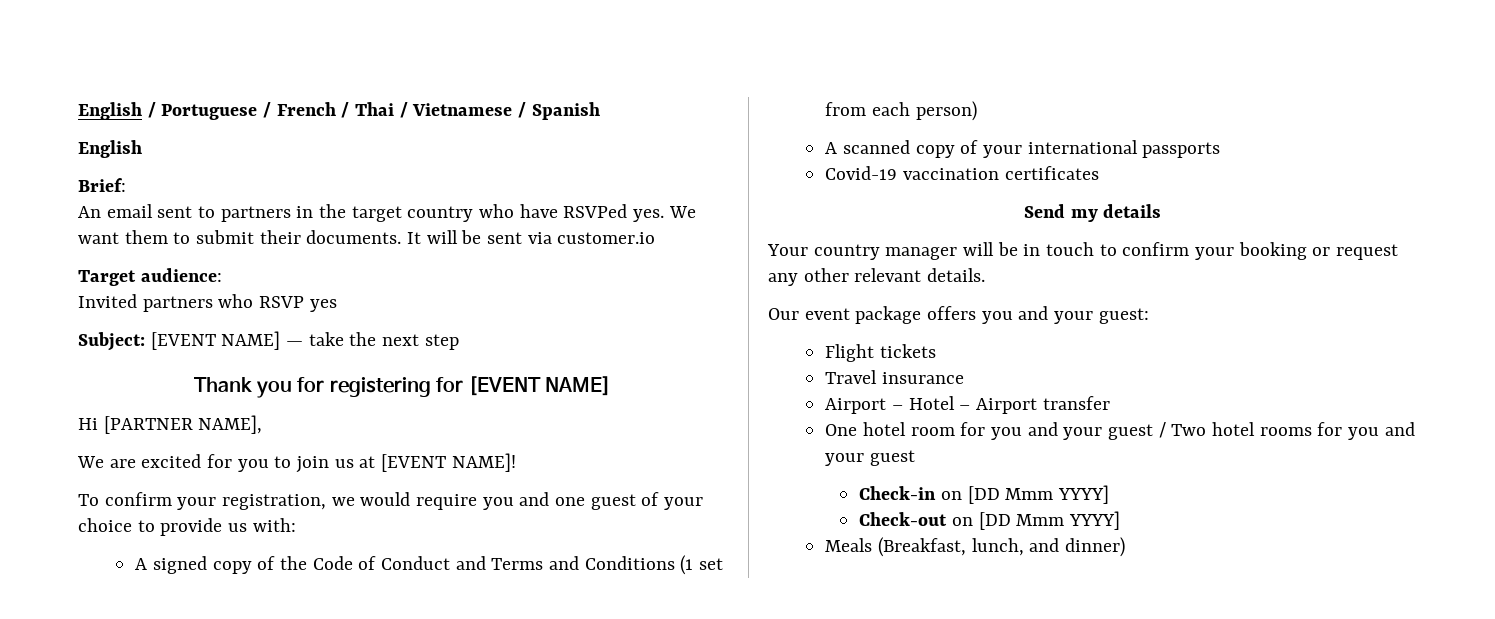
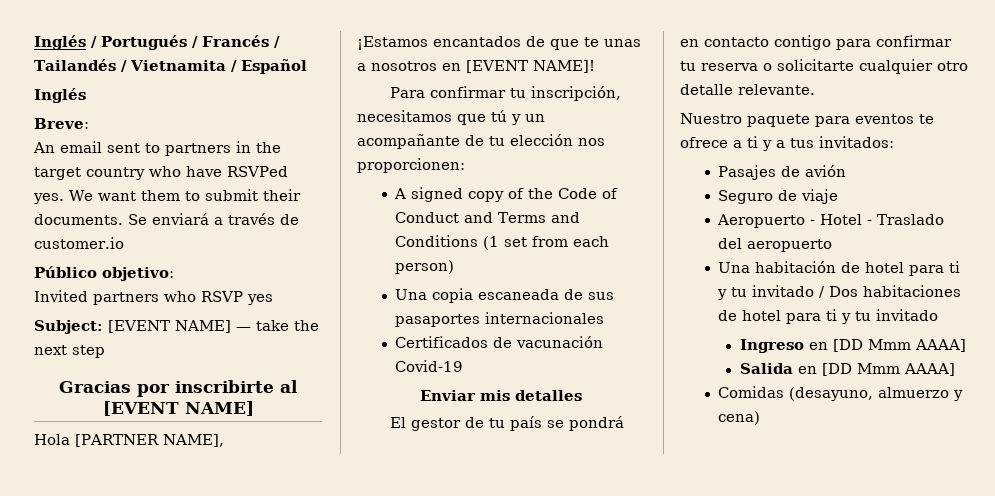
- English / Portuguese / French / Thai / Vietnamese / Spanish
- English
- Brief:
+ Inglés / Portugués / Francés / Tailandés / Vietnamita / Español
+ Inglés
+ Breve:
- It will be sent via customer.io
+ Se enviará a través de customer.io
- Target audience:
+ Público objetivo:
- Thank you for registering for [EVENT NAME]
+ Gracias por inscribirte al [EVENT NAME]
- Hi [PARTNER NAME],
+ Hola [PARTNER NAME],
- We are excited for you to join us at [EVENT NAME]!
- To confirm your registration, we would require you and one guest of your choice to provide us with:
+ ¡Estamos encantados de que te unas a nosotros en [EVENT NAME]!
+ Para confirmar tu inscripción, necesitamos que tú y un acompañante de tu elección nos proporcionen:
- A scanned copy of your international passports
- Covid-19 vaccination certificates
- Send my details
- Your country manager will be in touch to confirm your booking or request any other relevant details.
- Our event package offers you and your guest:
- Flight tickets
- Travel insurance
- Airport – Hotel – Airport transfer
- One hotel room for you and your guest / Two hotel rooms for you and your guest
- Check-in on [DD Mmm YYYY]
- Check-out on [DD Mmm YYYY]
- Meals (Breakfast, lunch, and dinner)
+ Una copia escaneada de sus pasaportes internacionales
+ Certificados de vacunación Covid-19
+ Enviar mis detalles
+ El gestor de tu país se pondrá en contacto contigo para confirmar tu reserva o solicitarte cualquier otro detalle relevante.
+ Nuestro paquete para eventos te ofrece a ti y a tus invitados:
+ Pasajes de avión
+ Seguro de viaje
+ Aeropuerto - Hotel - Traslado del aeropuerto
+ Una habitación de hotel para ti y tu invitado / Dos habitaciones de hotel para ti y tu invitado
+ Ingreso en [DD Mmm AAAA]
+ Salida en [DD Mmm AAAA]
+ Comidas (desayuno, almuerzo y cena)

